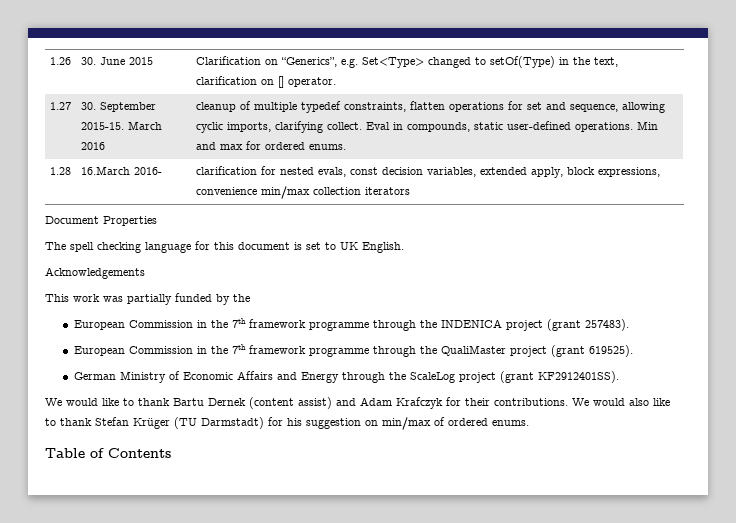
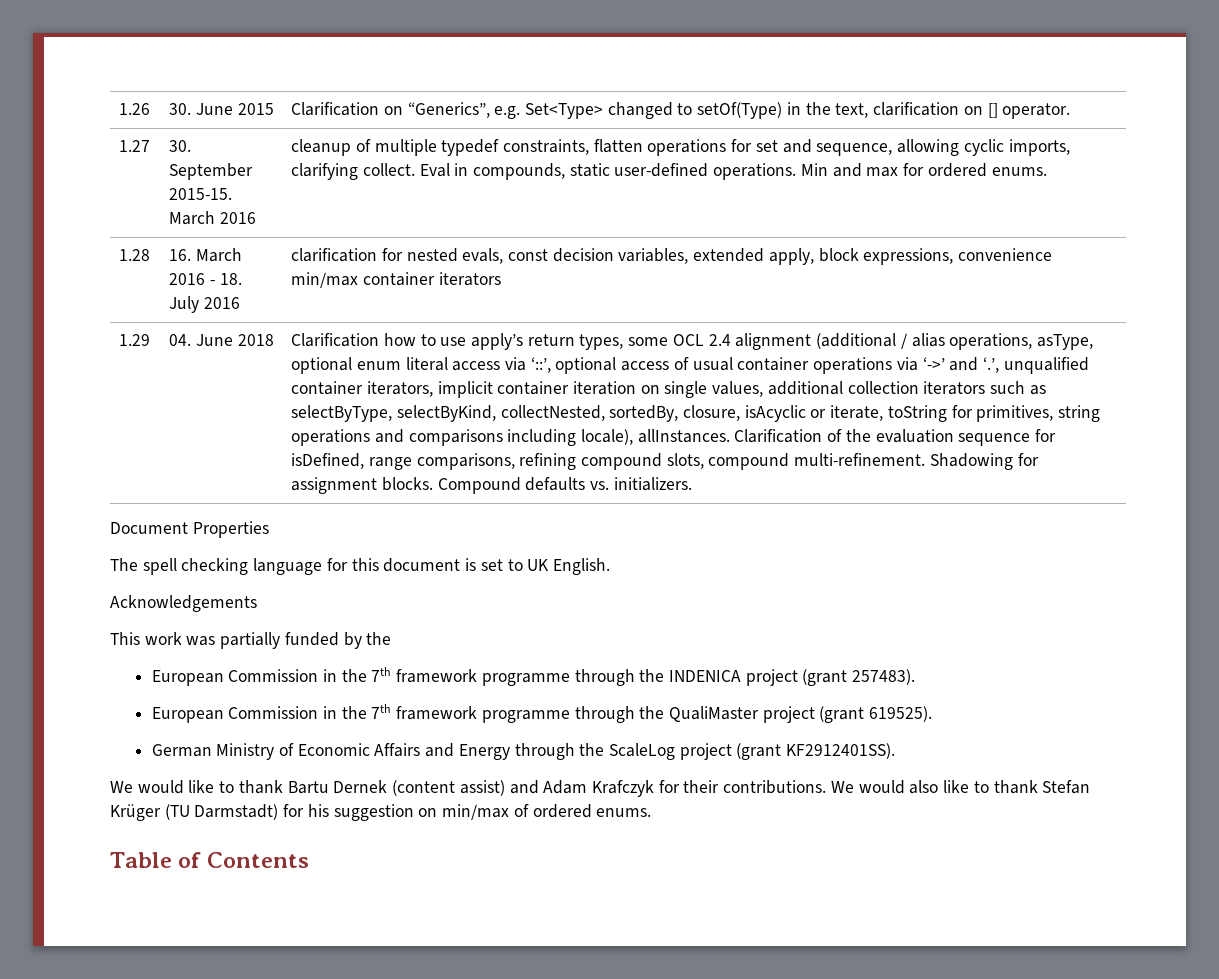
- 1.28 | 16.March 2016- | clarification for nested evals, const decision variables, extended apply, block expressions, convenience min/max collection iterators
+ 1.28 | 16. March 2016 - 18. July 2016 | clarification for nested evals, const decision variables, extended apply, block expressions, convenience min/max container iterators
+ 1.29 | 04. June 2018 | Clarification how to use apply’s return types, some OCL 2.4 alignment (additional / alias operations, asType, optional enum literal access via ‘::’, optional access of usual container operations via ‘->’ and ‘.’, unqualified container iterators, implicit container iteration on single values, additional collection iterators such as selectByType, selectByKind, collectNested, sortedBy, closure, isAcyclic or iterate, toString for primitives, string operations and comparisons including locale), allInstances. Clarification of the evaluation sequence for isDefined, range comparisons, refining compound slots, compound multi-refinement. Shadowing for assignment blocks. Compound defaults vs. initializers.

